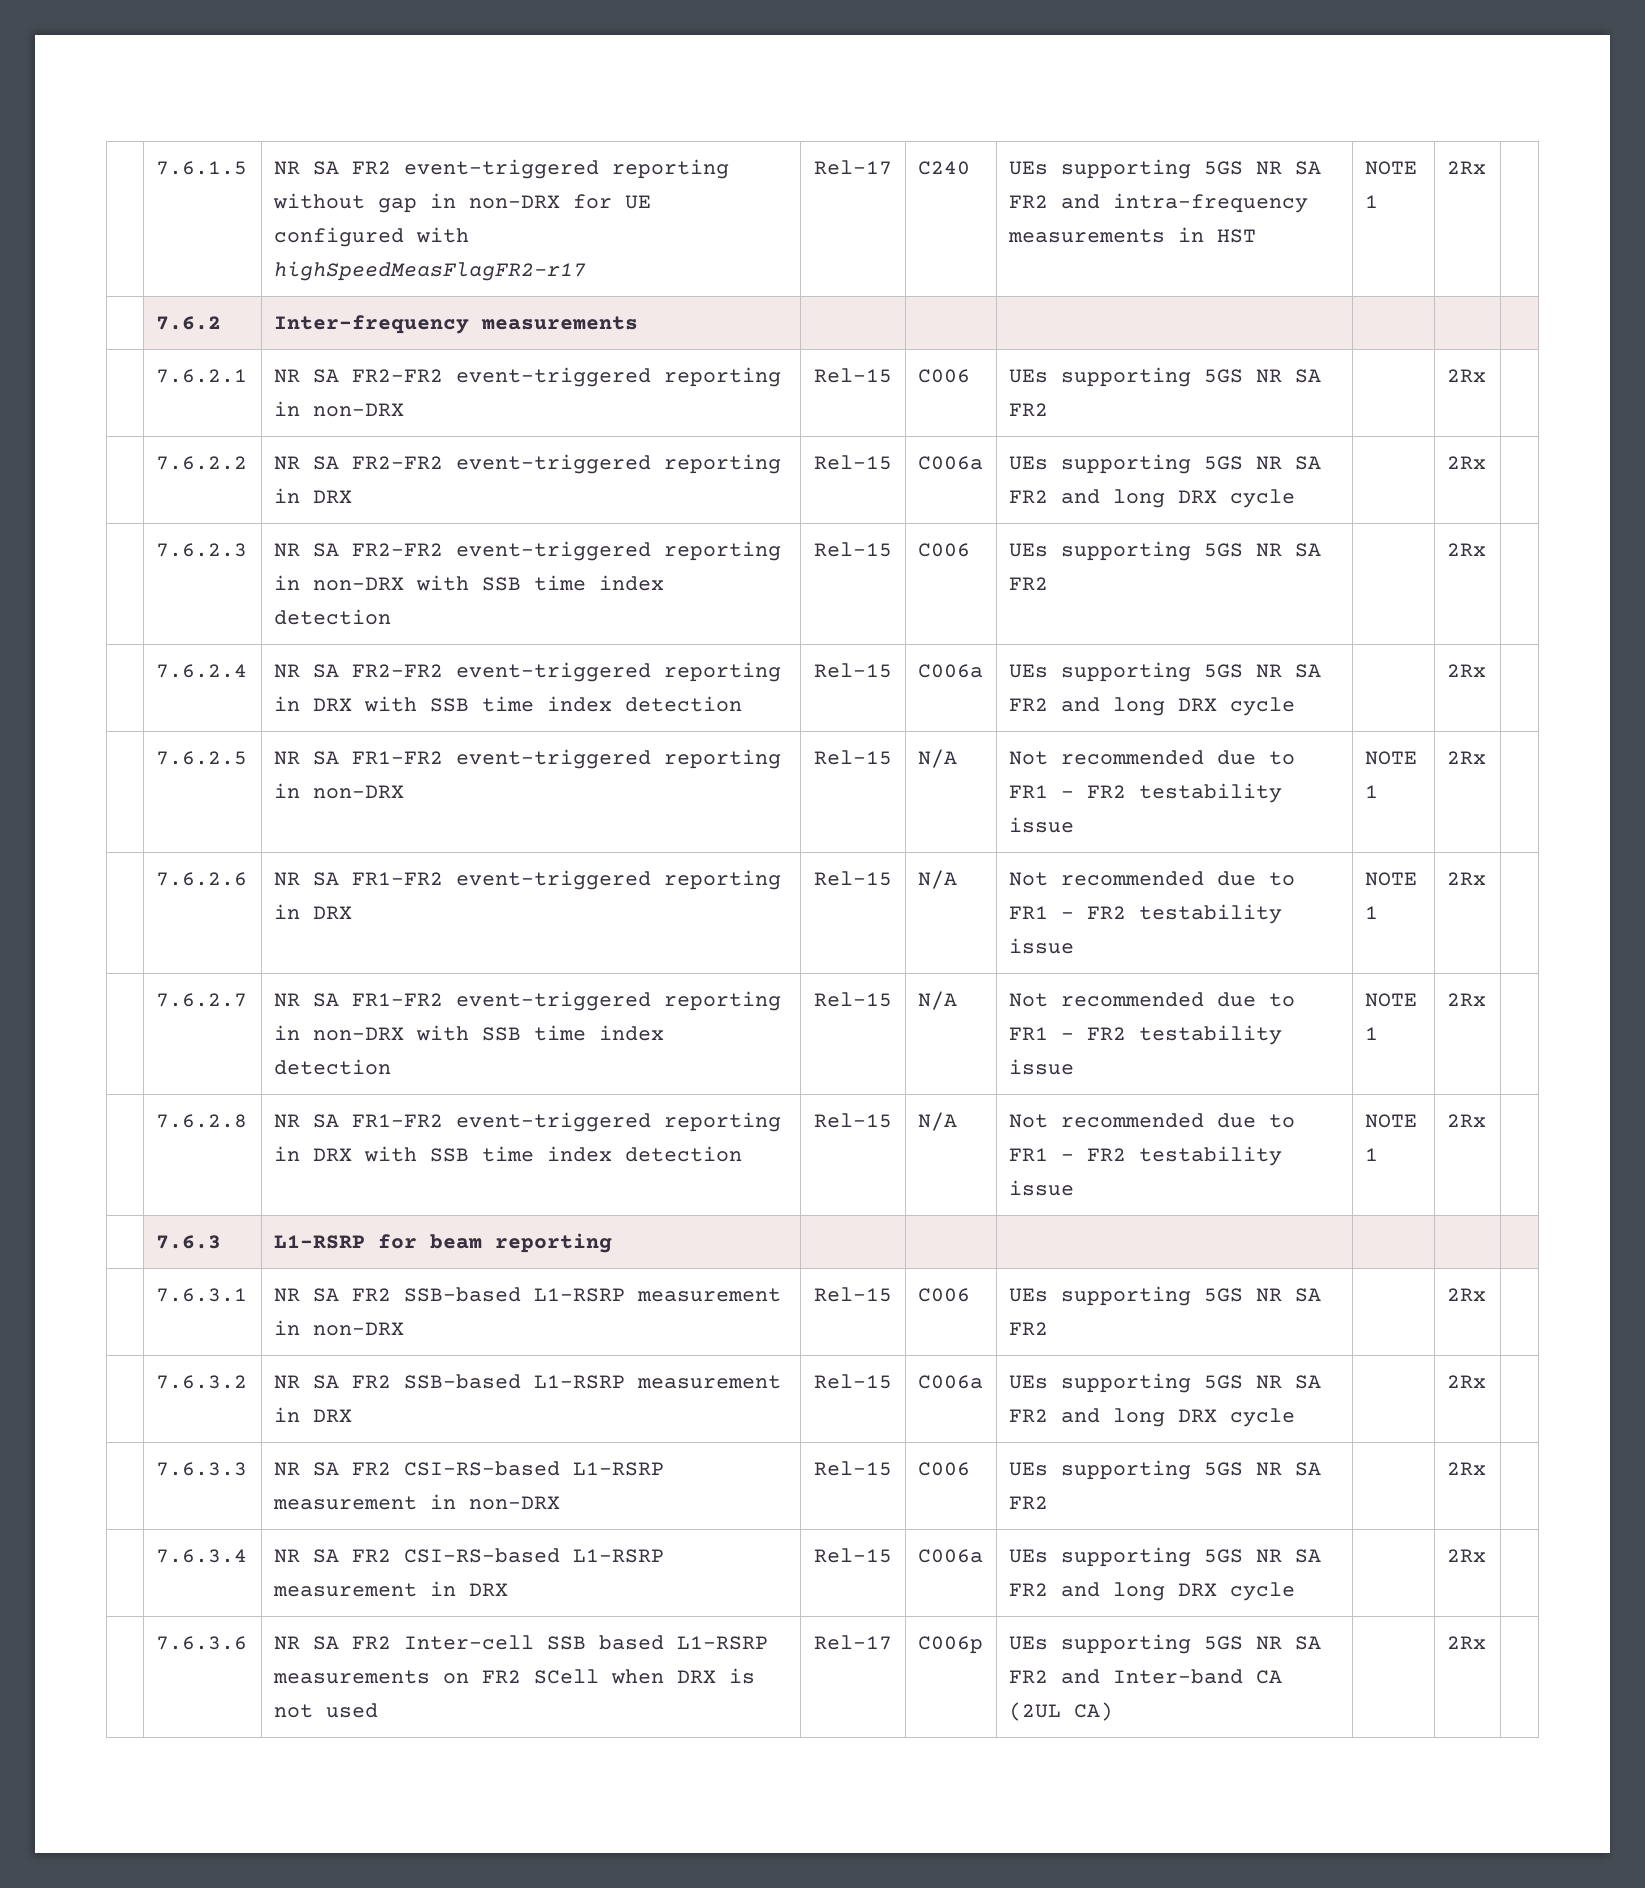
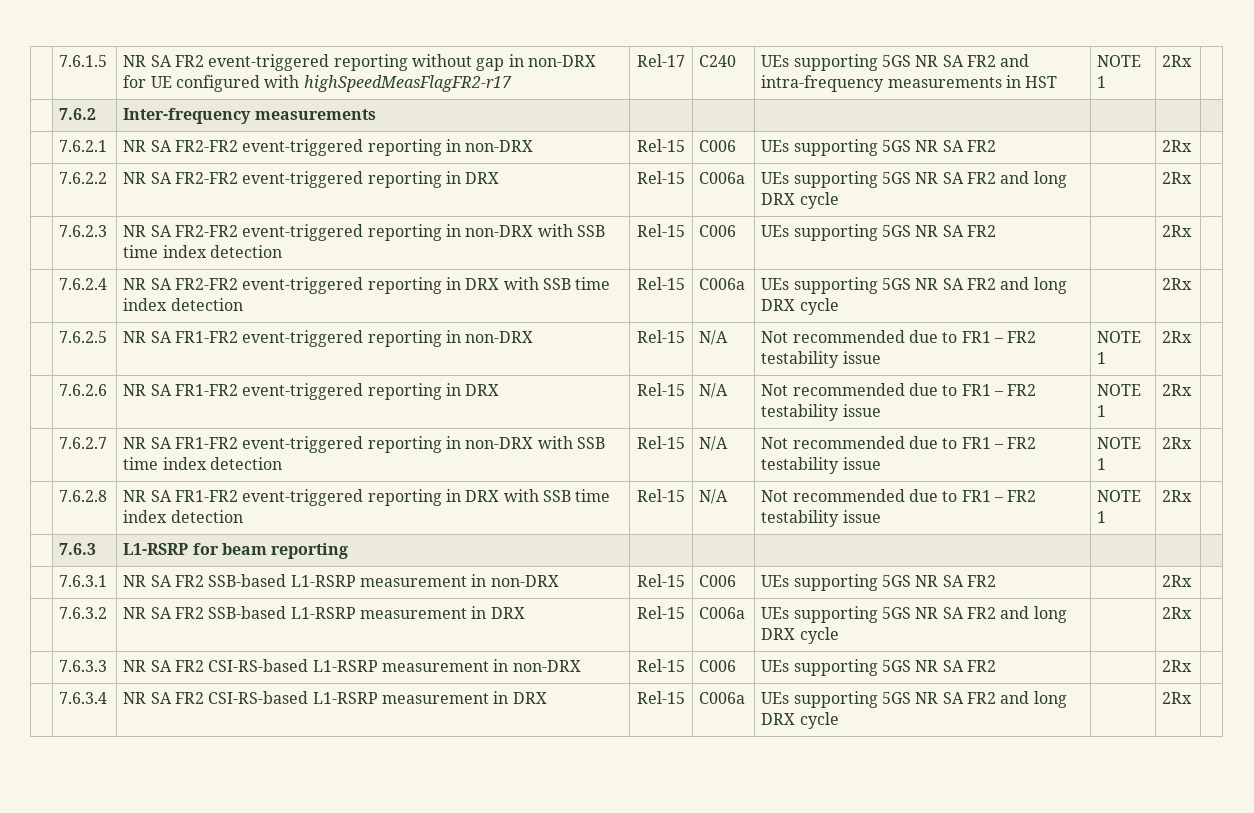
- | 7.6.3.6 | NR SA FR2 Inter-cell SSB based L1-RSRP measurements on FR2 SCell when DRX is not used | Rel-17 | C006p | UEs supporting 5GS NR SA FR2 and Inter-band CA (2UL CA) | | 2Rx |

